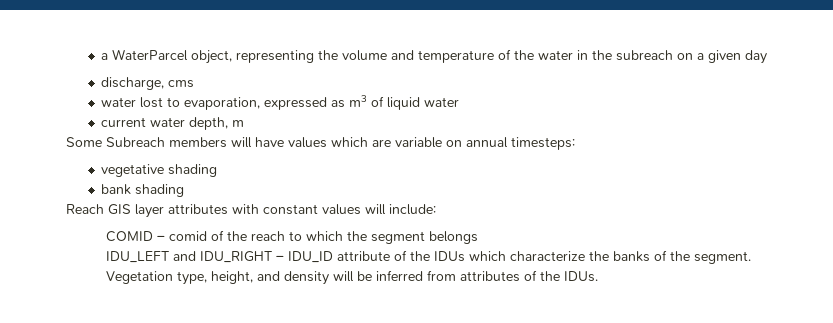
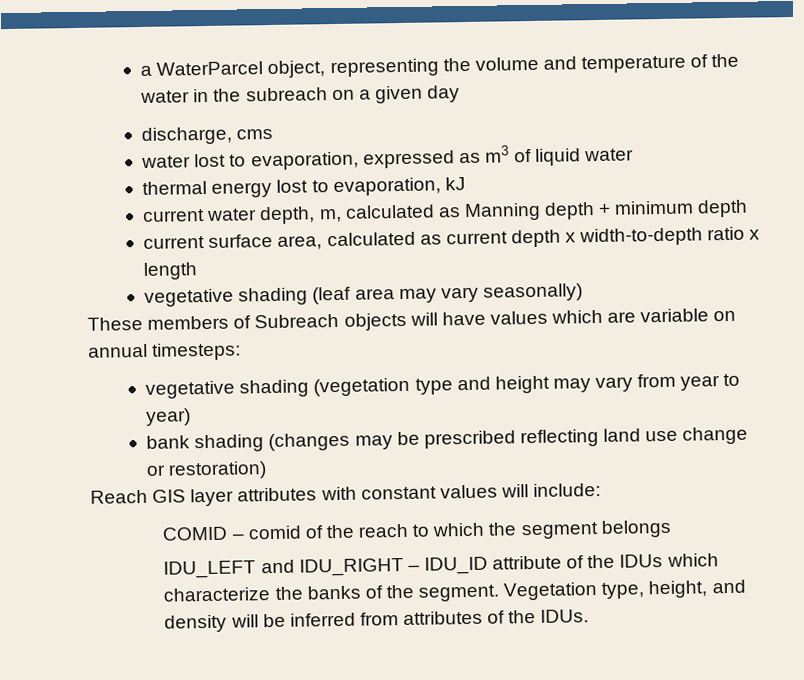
- current water depth, m
- Some Subreach members will have values which are variable on annual timesteps:
+ thermal energy lost to evaporation, kJ
+ current water depth, m, calculated as Manning depth + minimum depth
+ current surface area, calculated as current depth x width-to-depth ratio x length
+ vegetative shading (leaf area may vary seasonally)
+ These members of Subreach objects will have values which are variable on annual timesteps:
- vegetative shading
- bank shading
+ vegetative shading (vegetation type and height may vary from year to year)
+ bank shading (changes may be prescribed reflecting land use change or restoration)

